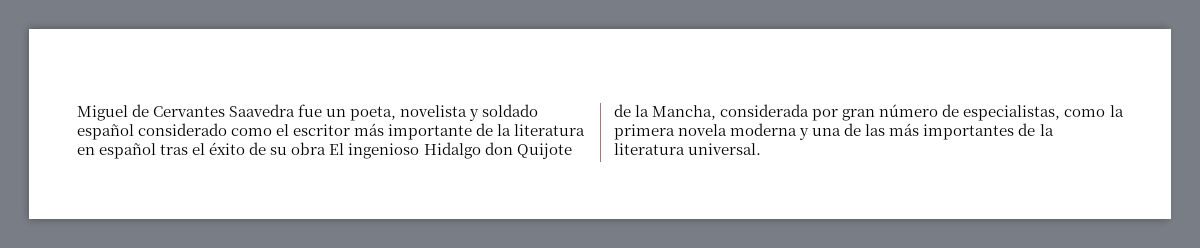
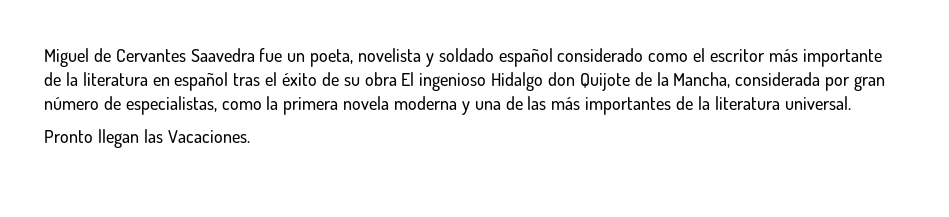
+ Pronto llegan las Vacaciones.

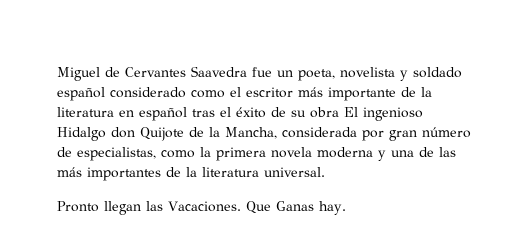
+ Que Ganas hay.

